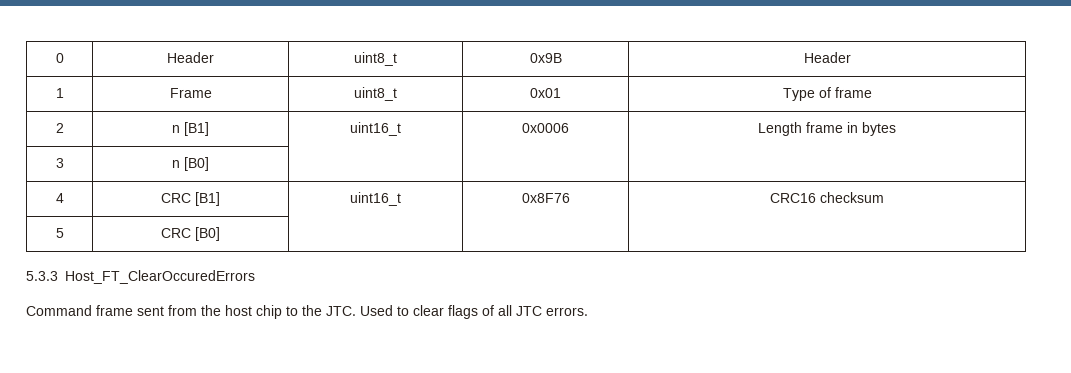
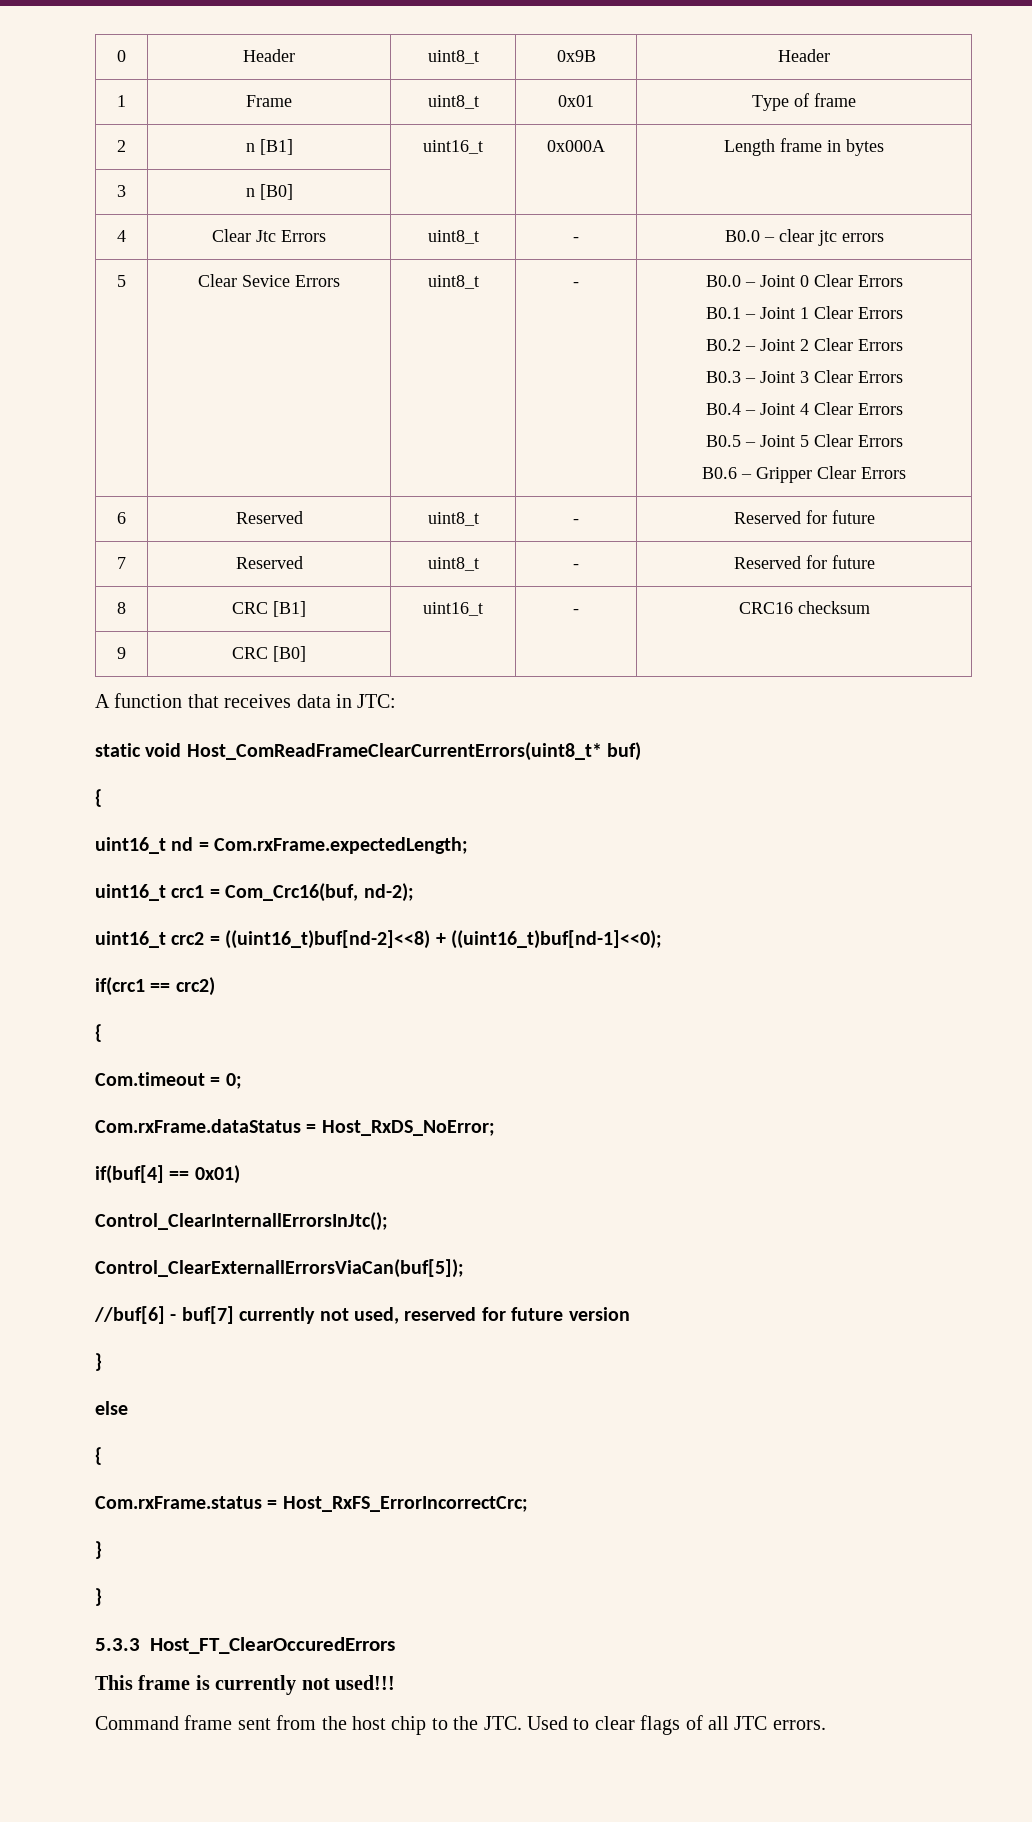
- 2 | n [B1] | uint16_t | 0x0006 | Length frame in bytes
+ 2 | n [B1] | uint16_t | 0x000A | Length frame in bytes
- 4 | CRC [B1] | uint16_t | 0x8F76 | CRC16 checksum
+ 4 | Clear Jtc Errors | uint8_t | - | B0.0 – clear jtc errors
+ 5 | Clear Sevice Errors | uint8_t | - | B0.0 – Joint 0 Clear Errors
+ B0.1 – Joint 1 Clear Errors
+ B0.2 – Joint 2 Clear Errors
+ B0.3 – Joint 3 Clear Errors
+ B0.4 – Joint 4 Clear Errors
+ B0.5 – Joint 5 Clear Errors
+ B0.6 – Gripper Clear Errors
+ 6 | Reserved | uint8_t | - | Reserved for future
+ 7 | Reserved | uint8_t | - | Reserved for future
+ 8 | CRC [B1] | uint16_t | - | CRC16 checksum
- 5 | CRC [B0] | | |
+ 9 | CRC [B0] | | |
+ A function that receives data in JTC:
+ static void Host_ComReadFrameClearCurrentErrors(uint8_t* buf)
+ {
+ uint16_t nd = Com.rxFrame.expectedLength;
+ uint16_t crc1 = Com_Crc16(buf, nd-2);
+ uint16_t crc2 = ((uint16_t)buf[nd-2]<<8) + ((uint16_t)buf[nd-1]<<0);
+ if(crc1 == crc2)
+ {
+ Com.timeout = 0;
+ Com.rxFrame.dataStatus = Host_RxDS_NoError;
+ if(buf[4] == 0x01)
+ Control_ClearInternallErrorsInJtc();
+ Control_ClearExternallErrorsViaCan(buf[5]);
+ //buf[6] - buf[7] currently not used, reserved for future version
+ }
+ else
+ {
+ Com.rxFrame.status = Host_RxFS_ErrorIncorrectCrc;
+ }
+ }
  5.3.3 Host_FT_ClearOccuredErrors
+ This frame is currently not used!!!

